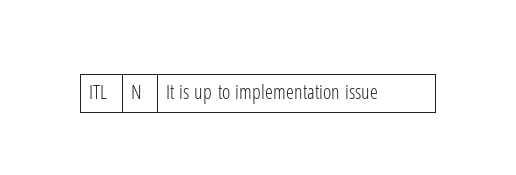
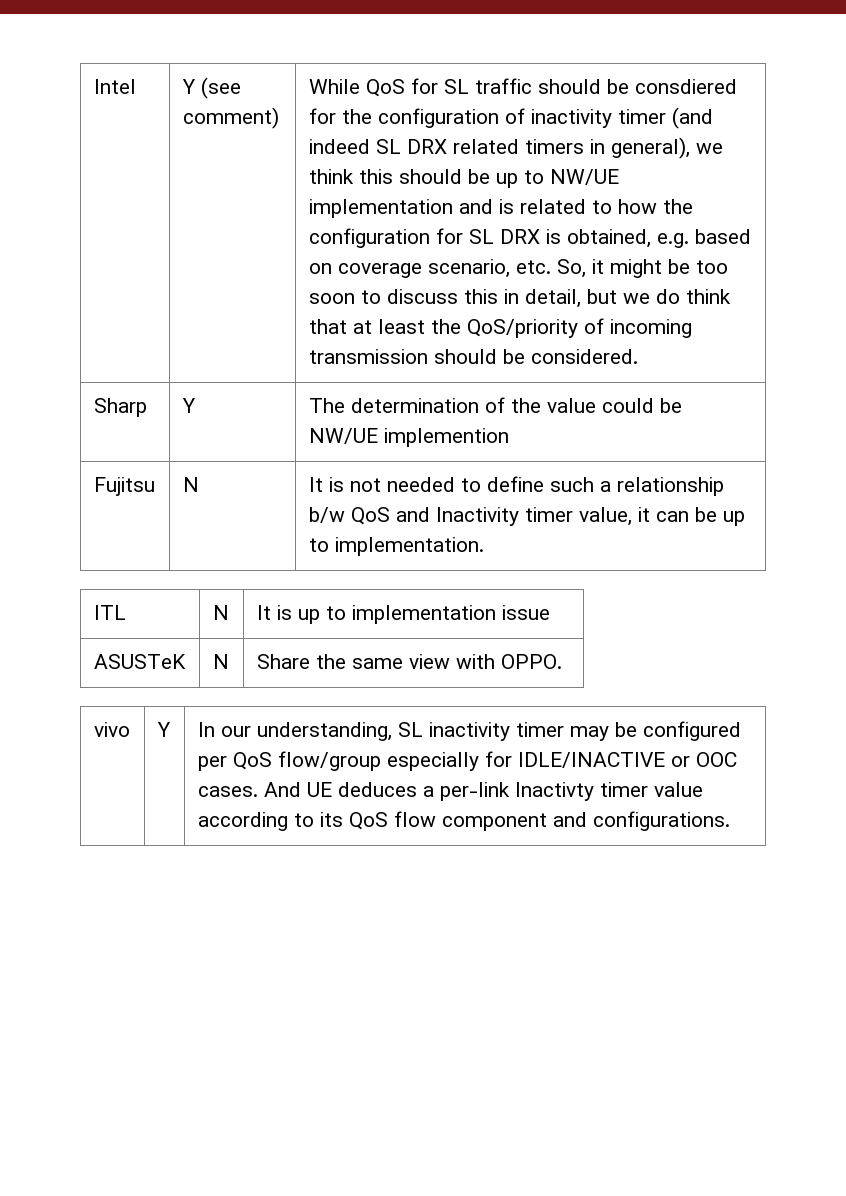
+ Intel | Y (see comment) | While QoS for SL traffic should be consdiered for the configuration of inactivity timer (and indeed SL DRX related timers in general), we think this should be up to NW/UE implementation and is related to how the configuration for SL DRX is obtained, e.g. based on coverage scenario, etc. So, it might be too soon to discuss this in detail, but we do think that at least the QoS/priority of incoming transmission should be considered.
+ Sharp | Y | The determination of the value could be NW/UE implemention
+ Fujitsu | N | It is not needed to define such a relationship b/w QoS and Inactivity timer value, it can be up to implementation.
+ ASUSTeK | N | Share the same view with OPPO.
+ vivo | Y | In our understanding, SL inactivity timer may be configured per QoS flow/group especially for IDLE/INACTIVE or OOC cases. And UE deduces a per-link Inactivty timer value according to its QoS flow component and configurations.

